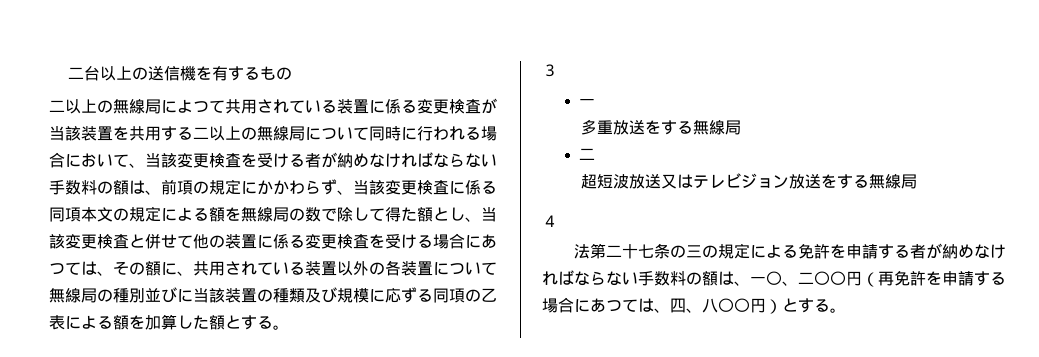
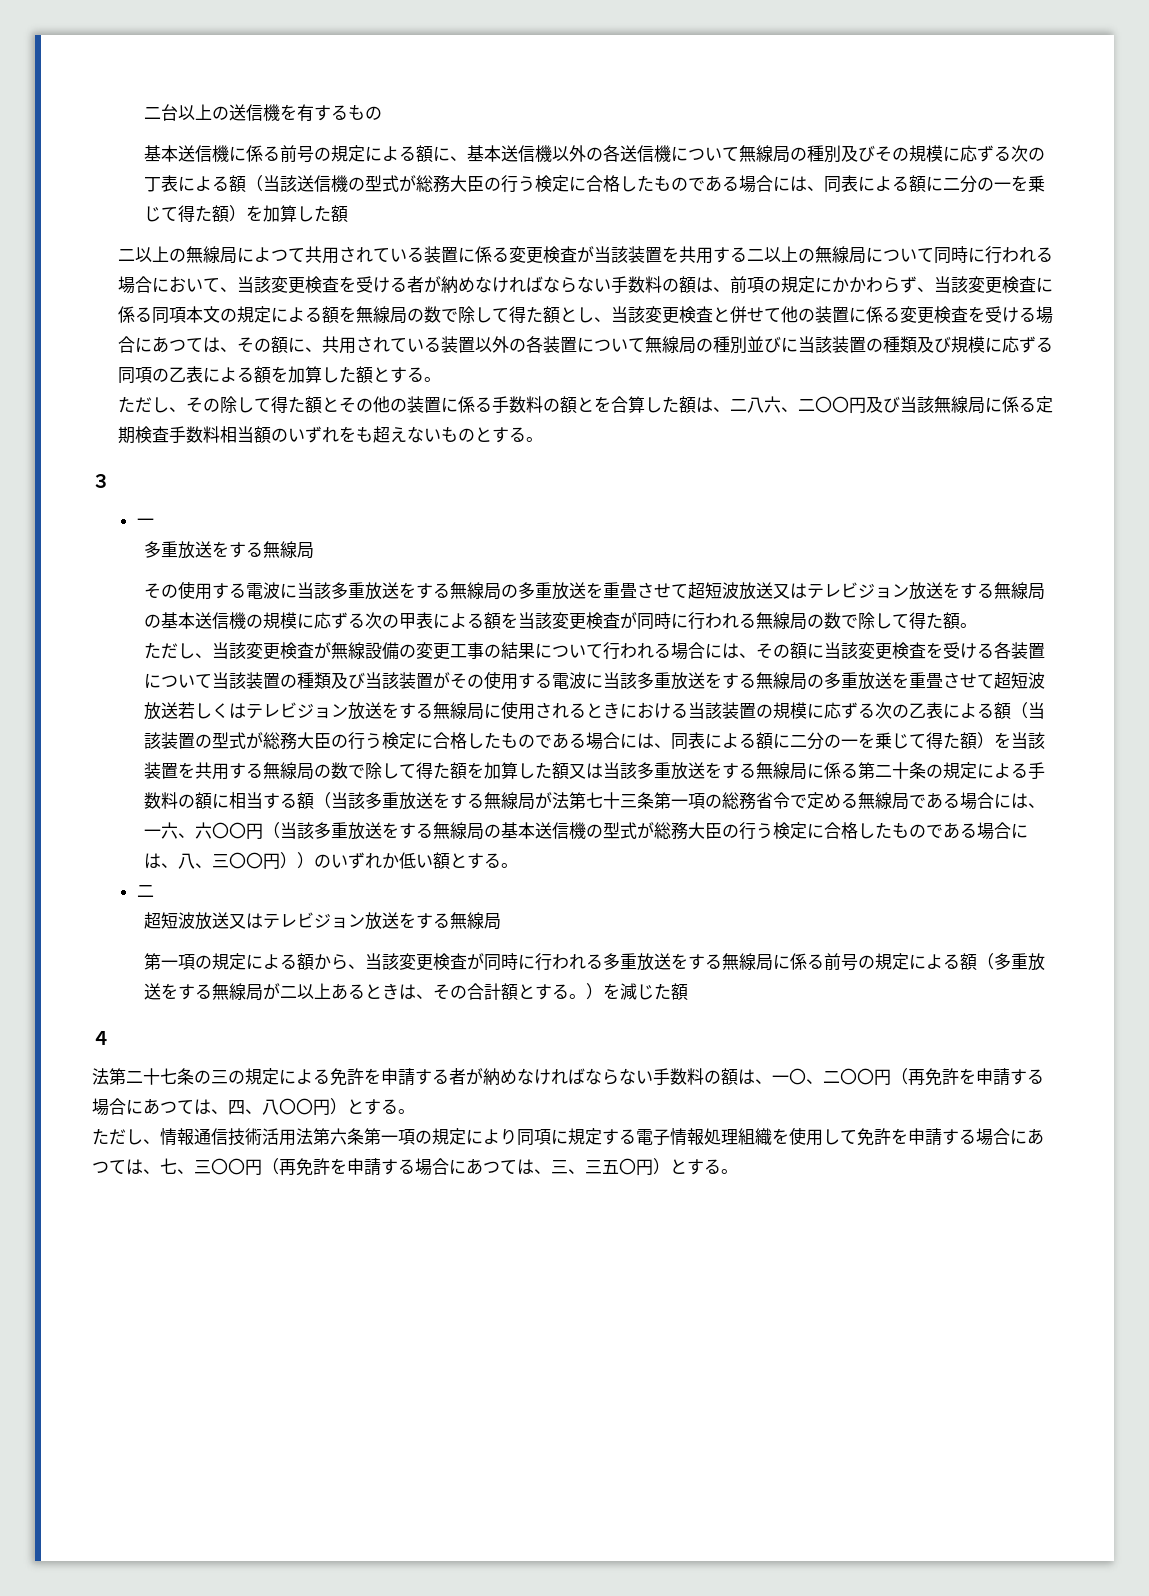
+ 基本送信機に係る前号の規定による額に、基本送信機以外の各送信機について無線局の種別及びその規模に応ずる次の丁表による額（当該送信機の型式が総務大臣の行う検定に合格したものである場合には、同表による額に二分の一を乗じて得た額）を加算した額
+ ただし、その除して得た額とその他の装置に係る手数料の額とを合算した額は、二八六、二〇〇円及び当該無線局に係る定期検査手数料相当額のいずれをも超えないものとする。
+ その使用する電波に当該多重放送をする無線局の多重放送を重畳させて超短波放送又はテレビジョン放送をする無線局の基本送信機の規模に応ずる次の甲表による額を当該変更検査が同時に行われる無線局の数で除して得た額。
+ ただし、当該変更検査が無線設備の変更工事の結果について行われる場合には、その額に当該変更検査を受ける各装置について当該装置の種類及び当該装置がその使用する電波に当該多重放送をする無線局の多重放送を重畳させて超短波放送若しくはテレビジョン放送をする無線局に使用されるときにおける当該装置の規模に応ずる次の乙表による額（当該装置の型式が総務大臣の行う検定に合格したものである場合には、同表による額に二分の一を乗じて得た額）を当該装置を共用する無線局の数で除して得た額を加算した額又は当該多重放送をする無線局に係る第二十条の規定による手数料の額に相当する額（当該多重放送をする無線局が法第七十三条第一項の総務省令で定める無線局である場合には、一六、六〇〇円（当該多重放送をする無線局の基本送信機の型式が総務大臣の行う検定に合格したものである場合には、八、三〇〇円））のいずれか低い額とする。
+ 第一項の規定による額から、当該変更検査が同時に行われる多重放送をする無線局に係る前号の規定による額（多重放送をする無線局が二以上あるときは、その合計額とする。）を減じた額
+ ただし、情報通信技術活用法第六条第一項の規定により同項に規定する電子情報処理組織を使用して免許を申請する場合にあつては、七、三〇〇円（再免許を申請する場合にあつては、三、三五〇円）とする。

